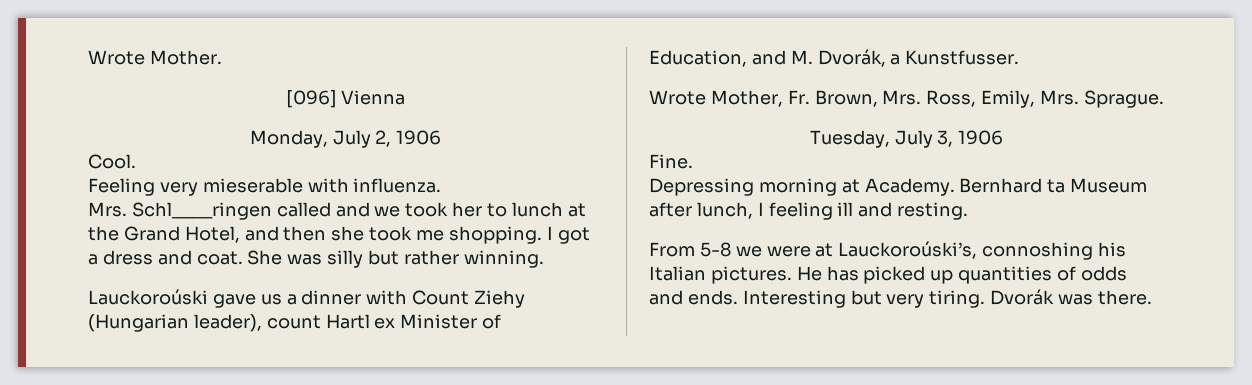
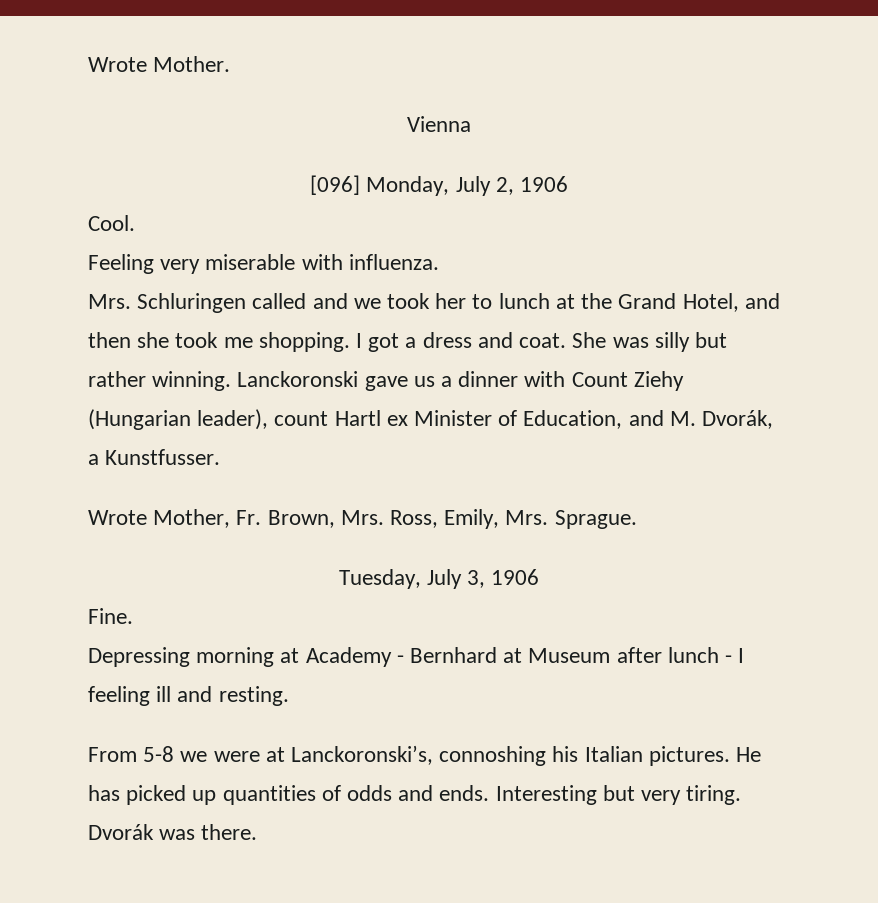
- [096] Vienna
+ Vienna
- Monday, July 2, 1906
+ [096] Monday, July 2, 1906
- Feeling very mieserable with influenza.
+ Feeling very miserable with influenza.
- Mrs. Schl____ringen called and we took her to lunch at the Grand Hotel, and then she took me shopping.
+ Mrs. Schluringen called and we took her to lunch at the Grand Hotel, and then she took me shopping.
- She was silly but rather winning.
- Lauckoroúski gave us a dinner with Count Ziehy (Hungarian leader), count Hartl ex Minister of Education, and M. Dvorák, a Kunstfusser.
+ She was silly but rather winning. Lanckoronski gave us a dinner with Count Ziehy (Hungarian leader), count Hartl ex Minister of Education, and M. Dvorák, a Kunstfusser.
- Depressing morning at Academy. Bernhard ta Museum after lunch, I feeling ill and resting.
+ Depressing morning at Academy - Bernhard at Museum after lunch - I feeling ill and resting.
- From 5-8 we were at Lauckoroúski’s, connoshing his Italian pictures.
+ From 5-8 we were at Lanckoronski’s, connoshing his Italian pictures.

